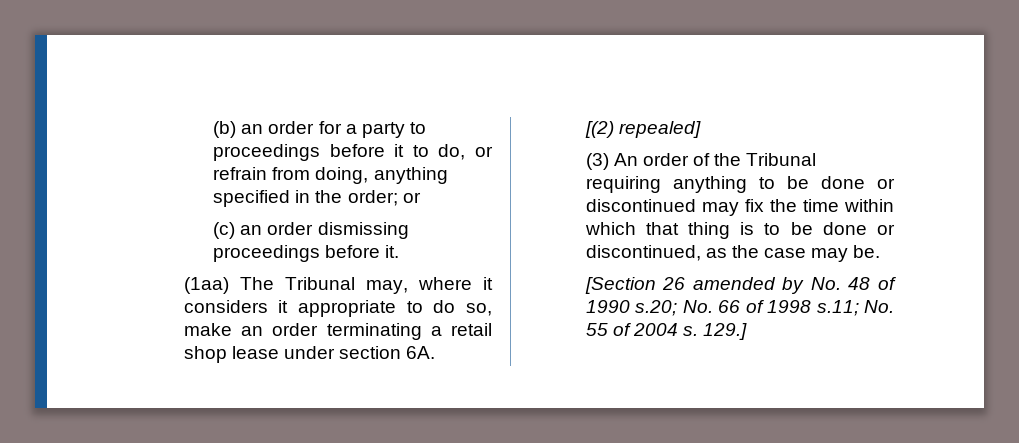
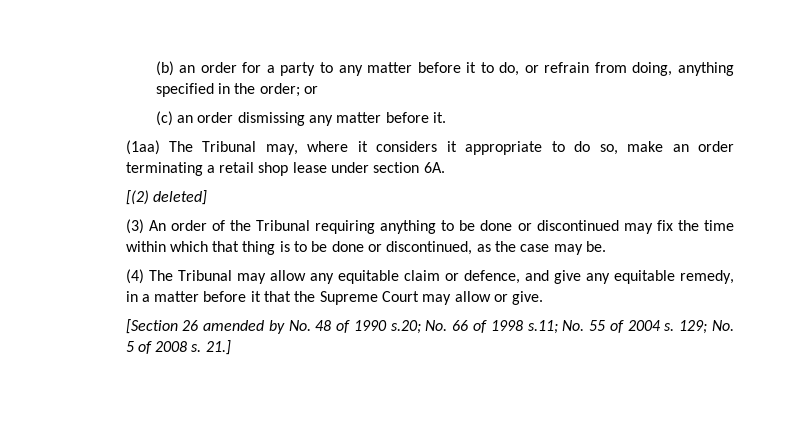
- (b) an order for a party to proceedings before it to do, or refrain from doing, anything specified in the order; or
+ (b) an order for a party to any matter before it to do, or refrain from doing, anything specified in the order; or
- (c) an order dismissing proceedings before it.
+ (c) an order dismissing any matter before it.
- [(2) repealed]
+ [(2) deleted]
+ (4) The Tribunal may allow any equitable claim or defence, and give any equitable remedy, in a matter before it that the Supreme Court may allow or give.
- 129.]
+ 129; No. 5 of 2008 s. 21.]

